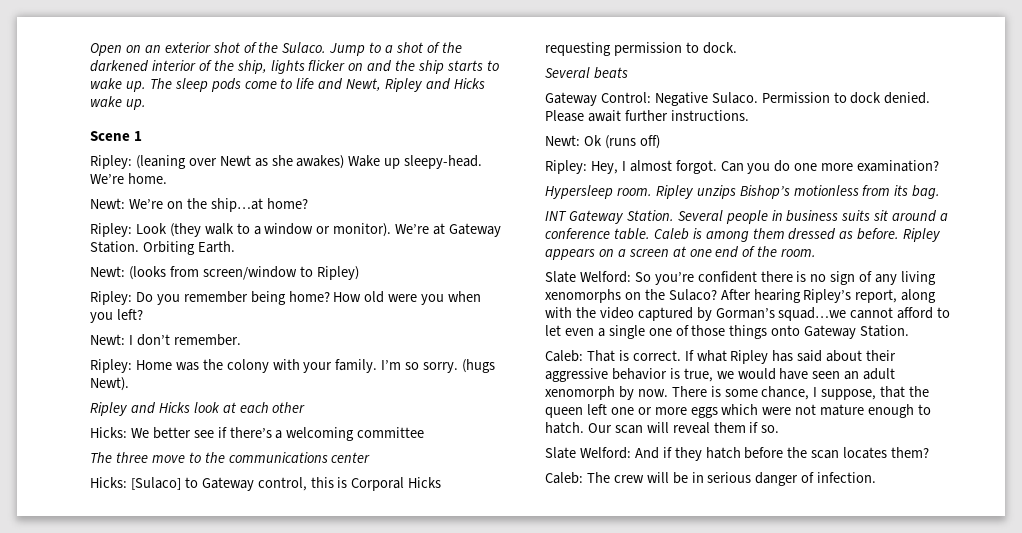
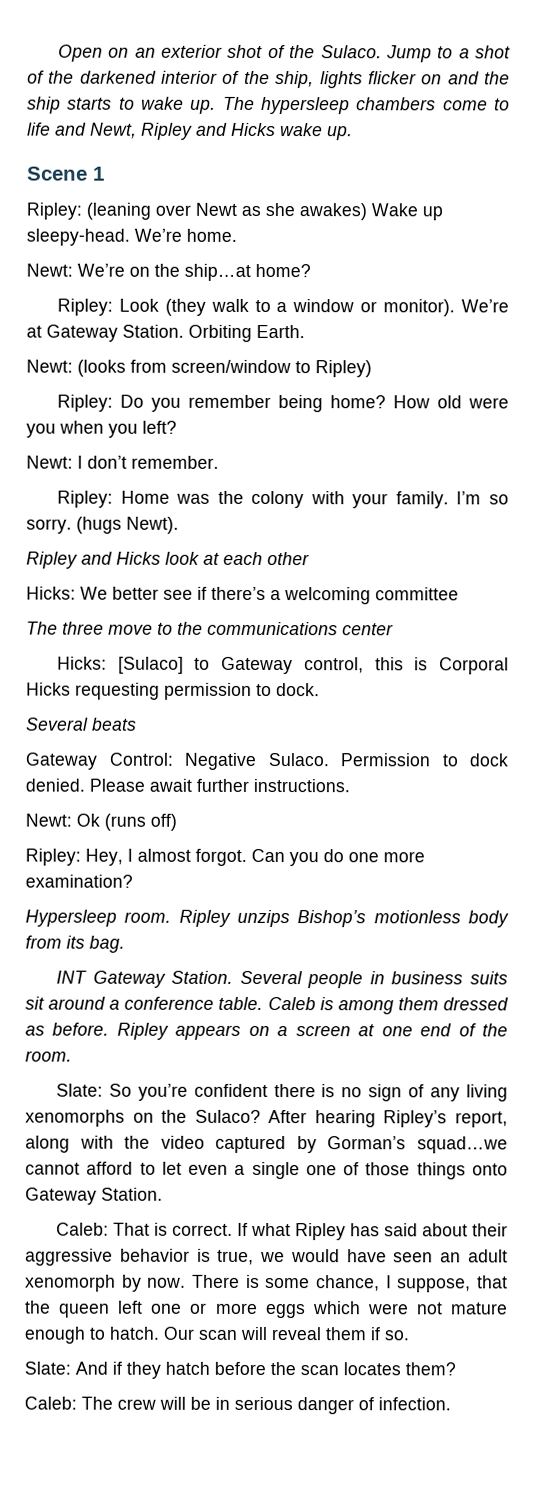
- The sleep pods come to life and Newt, Ripley and Hicks wake up.
+ The hypersleep chambers come to life and Newt, Ripley and Hicks wake up.
- Ripley unzips Bishop’s motionless from its bag.
+ Ripley unzips Bishop’s motionless body from its bag.
- Slate Welford: So you’re confident there is no sign of any living xenomorphs on the Sulaco?
+ Slate: So you’re confident there is no sign of any living xenomorphs on the Sulaco?
- Slate Welford: And if they hatch before the scan locates them?
+ Slate: And if they hatch before the scan locates them?

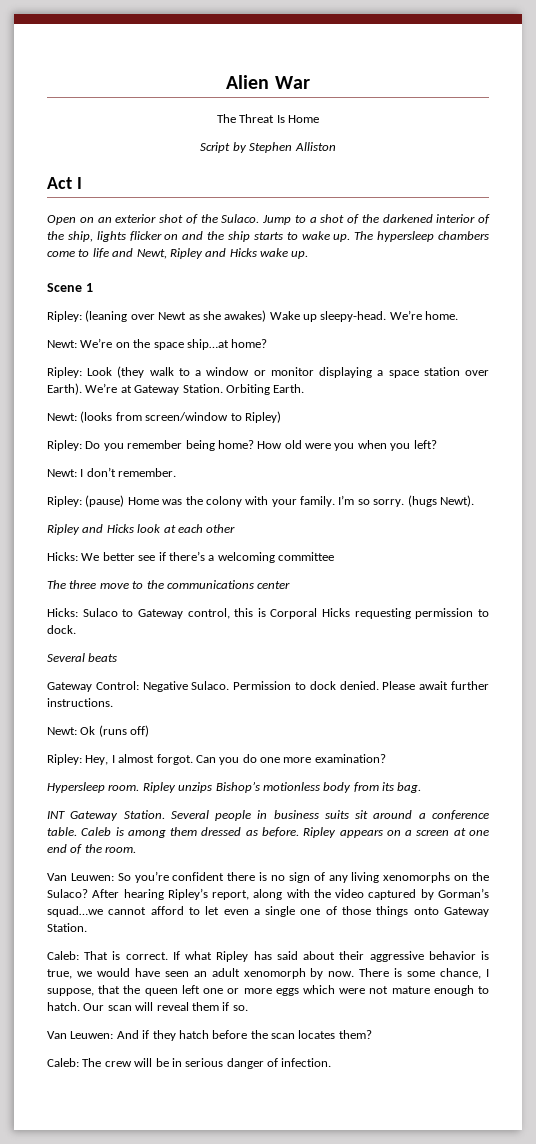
+ Alien War
+ The Threat Is Home
+ Script by Stephen Alliston
+ Act I
- Newt: We’re on the ship…at home?
+ Newt: We’re on the space ship…at home?
- Ripley: Look (they walk to a window or monitor).
+ Ripley: Look (they walk to a window or monitor displaying a space station over Earth).
- Ripley: Home was the colony with your family.
+ Ripley: (pause) Home was the colony with your family.
- Hicks: [Sulaco] to Gateway control, this is Corporal Hicks requesting permission to dock.
+ Hicks: Sulaco to Gateway control, this is Corporal Hicks requesting permission to dock.
- Slate: So you’re confident there is no sign of any living xenomorphs on the Sulaco?
+ Van Leuwen: So you’re confident there is no sign of any living xenomorphs on the Sulaco?
- Slate: And if they hatch before the scan locates them?
+ Van Leuwen: And if they hatch before the scan locates them?

